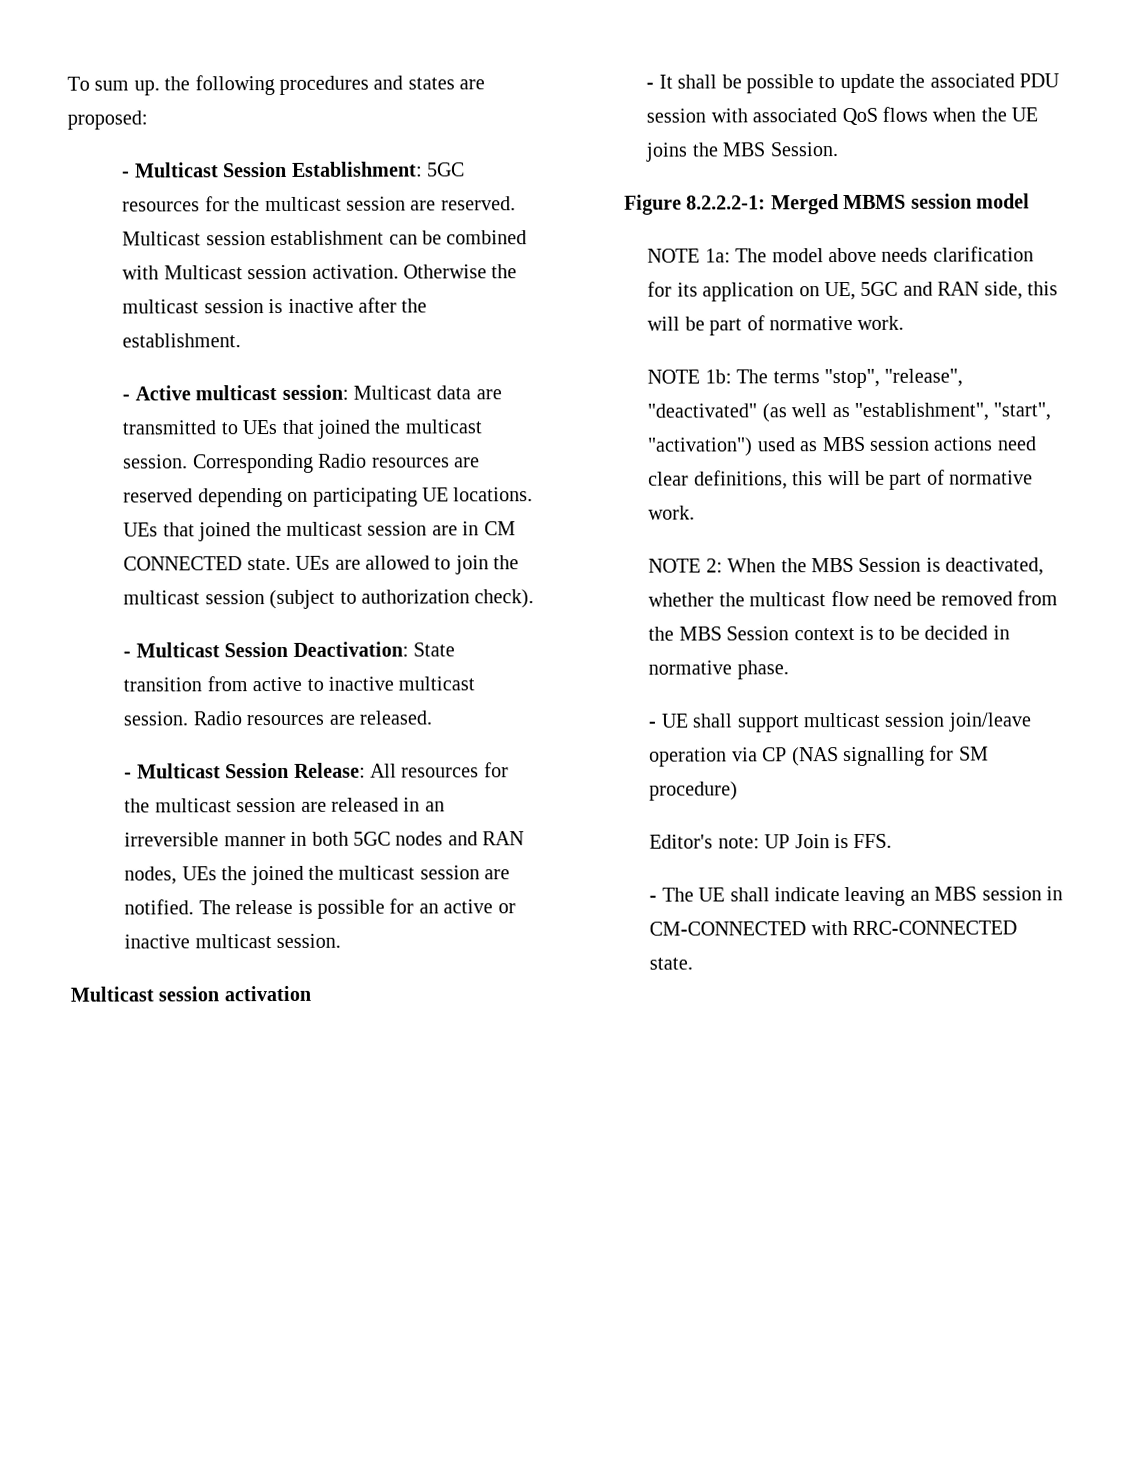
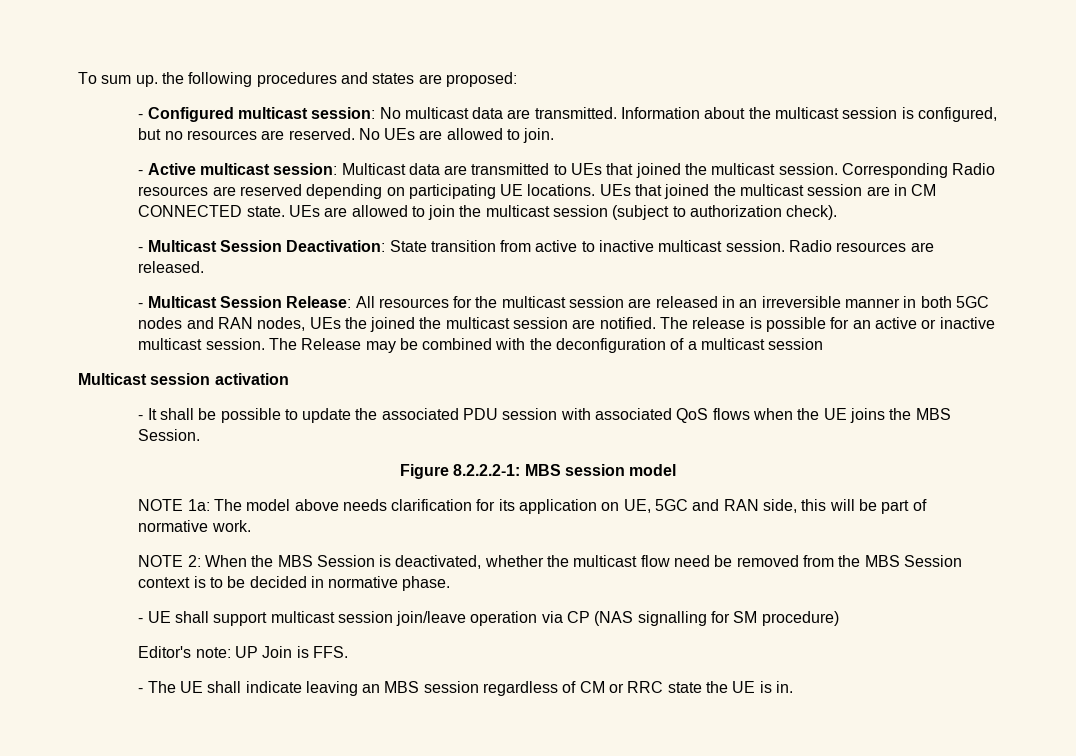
- - Multicast Session Establishment: 5GC resources for the multicast session are reserved. Multicast session establishment can be combined with Multicast session activation. Otherwise the multicast session is inactive after the establishment.
+ - Configured multicast session: No multicast data are transmitted. Information about the multicast session is configured, but no resources are reserved. No UEs are allowed to join.
+ The Release may be combined with the deconfiguration of a multicast session
- Figure 8.2.2.2-1: Merged MBMS session model
+ Figure 8.2.2.2-1: MBS session model
- NOTE 1b: The terms "stop", "release", "deactivated" (as well as "establishment", "start", "activation") used as MBS session actions need clear definitions, this will be part of normative work.
- - The UE shall indicate leaving an MBS session in CM-CONNECTED with RRC-CONNECTED state.
+ - The UE shall indicate leaving an MBS session regardless of CM or RRC state the UE is in.

